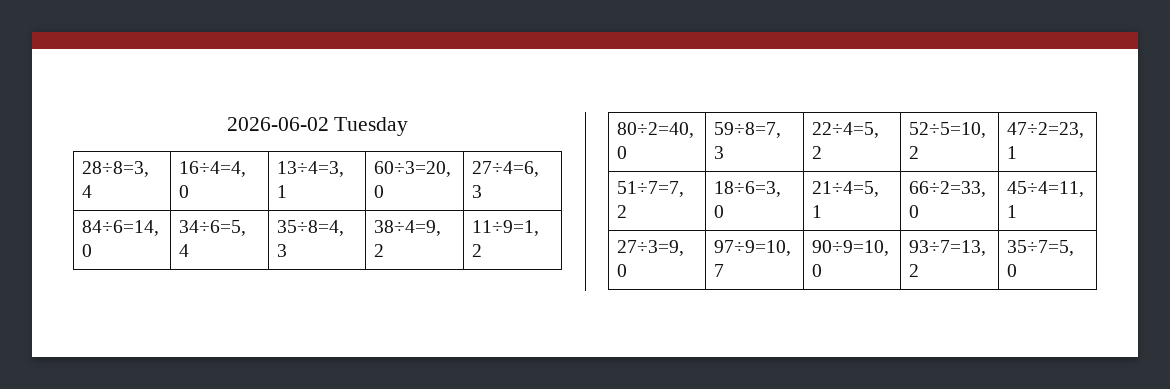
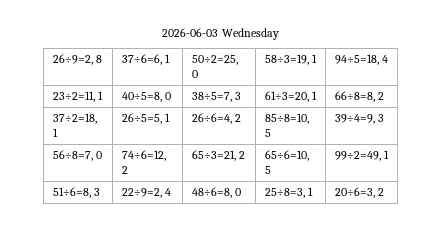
- 2026-06-02 Tuesday
- 28÷8=3, 4 | 16÷4=4, 0 | 13÷4=3, 1 | 60÷3=20, 0 | 27÷4=6, 3
- 84÷6=14, 0 | 34÷6=5, 4 | 35÷8=4, 3 | 38÷4=9, 2 | 11÷9=1, 2
- 80÷2=40, 0 | 59÷8=7, 3 | 22÷4=5, 2 | 52÷5=10, 2 | 47÷2=23, 1
- 51÷7=7, 2 | 18÷6=3, 0 | 21÷4=5, 1 | 66÷2=33, 0 | 45÷4=11, 1
- 27÷3=9, 0 | 97÷9=10, 7 | 90÷9=10, 0 | 93÷7=13, 2 | 35÷7=5, 0
+ 2026-06-03 Wednesday
+ 26÷9=2, 8 | 37÷6=6, 1 | 50÷2=25, 0 | 58÷3=19, 1 | 94÷5=18, 4
+ 23÷2=11, 1 | 40÷5=8, 0 | 38÷5=7, 3 | 61÷3=20, 1 | 66÷8=8, 2
+ 37÷2=18, 1 | 26÷5=5, 1 | 26÷6=4, 2 | 85÷8=10, 5 | 39÷4=9, 3
+ 56÷8=7, 0 | 74÷6=12, 2 | 65÷3=21, 2 | 65÷6=10, 5 | 99÷2=49, 1
+ 51÷6=8, 3 | 22÷9=2, 4 | 48÷6=8, 0 | 25÷8=3, 1 | 20÷6=3, 2

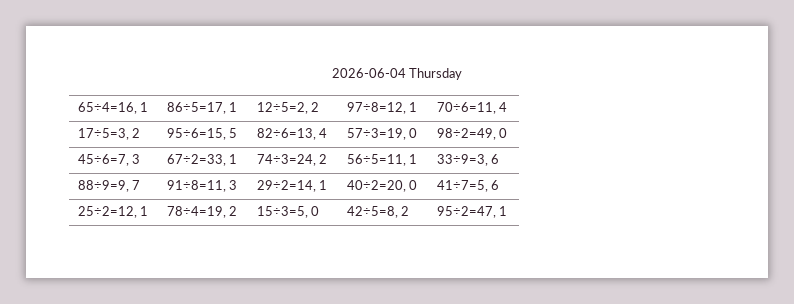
- 2026-06-03 Wednesday
- 26÷9=2, 8 | 37÷6=6, 1 | 50÷2=25, 0 | 58÷3=19, 1 | 94÷5=18, 4
- 23÷2=11, 1 | 40÷5=8, 0 | 38÷5=7, 3 | 61÷3=20, 1 | 66÷8=8, 2
- 37÷2=18, 1 | 26÷5=5, 1 | 26÷6=4, 2 | 85÷8=10, 5 | 39÷4=9, 3
- 56÷8=7, 0 | 74÷6=12, 2 | 65÷3=21, 2 | 65÷6=10, 5 | 99÷2=49, 1
- 51÷6=8, 3 | 22÷9=2, 4 | 48÷6=8, 0 | 25÷8=3, 1 | 20÷6=3, 2
+ 2026-06-04 Thursday
+ 65÷4=16, 1 | 86÷5=17, 1 | 12÷5=2, 2 | 97÷8=12, 1 | 70÷6=11, 4
+ 17÷5=3, 2 | 95÷6=15, 5 | 82÷6=13, 4 | 57÷3=19, 0 | 98÷2=49, 0
+ 45÷6=7, 3 | 67÷2=33, 1 | 74÷3=24, 2 | 56÷5=11, 1 | 33÷9=3, 6
+ 88÷9=9, 7 | 91÷8=11, 3 | 29÷2=14, 1 | 40÷2=20, 0 | 41÷7=5, 6
+ 25÷2=12, 1 | 78÷4=19, 2 | 15÷3=5, 0 | 42÷5=8, 2 | 95÷2=47, 1

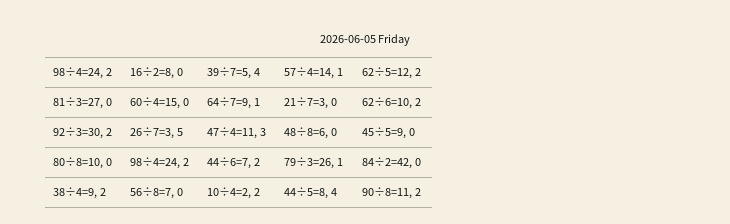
- 2026-06-04 Thursday
- 65÷4=16, 1 | 86÷5=17, 1 | 12÷5=2, 2 | 97÷8=12, 1 | 70÷6=11, 4
- 17÷5=3, 2 | 95÷6=15, 5 | 82÷6=13, 4 | 57÷3=19, 0 | 98÷2=49, 0
- 45÷6=7, 3 | 67÷2=33, 1 | 74÷3=24, 2 | 56÷5=11, 1 | 33÷9=3, 6
- 88÷9=9, 7 | 91÷8=11, 3 | 29÷2=14, 1 | 40÷2=20, 0 | 41÷7=5, 6
- 25÷2=12, 1 | 78÷4=19, 2 | 15÷3=5, 0 | 42÷5=8, 2 | 95÷2=47, 1
+ 2026-06-05 Friday
+ 98÷4=24, 2 | 16÷2=8, 0 | 39÷7=5, 4 | 57÷4=14, 1 | 62÷5=12, 2
+ 81÷3=27, 0 | 60÷4=15, 0 | 64÷7=9, 1 | 21÷7=3, 0 | 62÷6=10, 2
+ 92÷3=30, 2 | 26÷7=3, 5 | 47÷4=11, 3 | 48÷8=6, 0 | 45÷5=9, 0
+ 80÷8=10, 0 | 98÷4=24, 2 | 44÷6=7, 2 | 79÷3=26, 1 | 84÷2=42, 0
+ 38÷4=9, 2 | 56÷8=7, 0 | 10÷4=2, 2 | 44÷5=8, 4 | 90÷8=11, 2

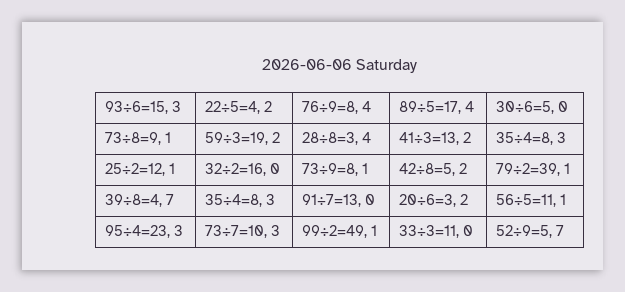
- 2026-06-05 Friday
- 98÷4=24, 2 | 16÷2=8, 0 | 39÷7=5, 4 | 57÷4=14, 1 | 62÷5=12, 2
- 81÷3=27, 0 | 60÷4=15, 0 | 64÷7=9, 1 | 21÷7=3, 0 | 62÷6=10, 2
- 92÷3=30, 2 | 26÷7=3, 5 | 47÷4=11, 3 | 48÷8=6, 0 | 45÷5=9, 0
- 80÷8=10, 0 | 98÷4=24, 2 | 44÷6=7, 2 | 79÷3=26, 1 | 84÷2=42, 0
- 38÷4=9, 2 | 56÷8=7, 0 | 10÷4=2, 2 | 44÷5=8, 4 | 90÷8=11, 2
+ 2026-06-06 Saturday
+ 93÷6=15, 3 | 22÷5=4, 2 | 76÷9=8, 4 | 89÷5=17, 4 | 30÷6=5, 0
+ 73÷8=9, 1 | 59÷3=19, 2 | 28÷8=3, 4 | 41÷3=13, 2 | 35÷4=8, 3
+ 25÷2=12, 1 | 32÷2=16, 0 | 73÷9=8, 1 | 42÷8=5, 2 | 79÷2=39, 1
+ 39÷8=4, 7 | 35÷4=8, 3 | 91÷7=13, 0 | 20÷6=3, 2 | 56÷5=11, 1
+ 95÷4=23, 3 | 73÷7=10, 3 | 99÷2=49, 1 | 33÷3=11, 0 | 52÷9=5, 7

